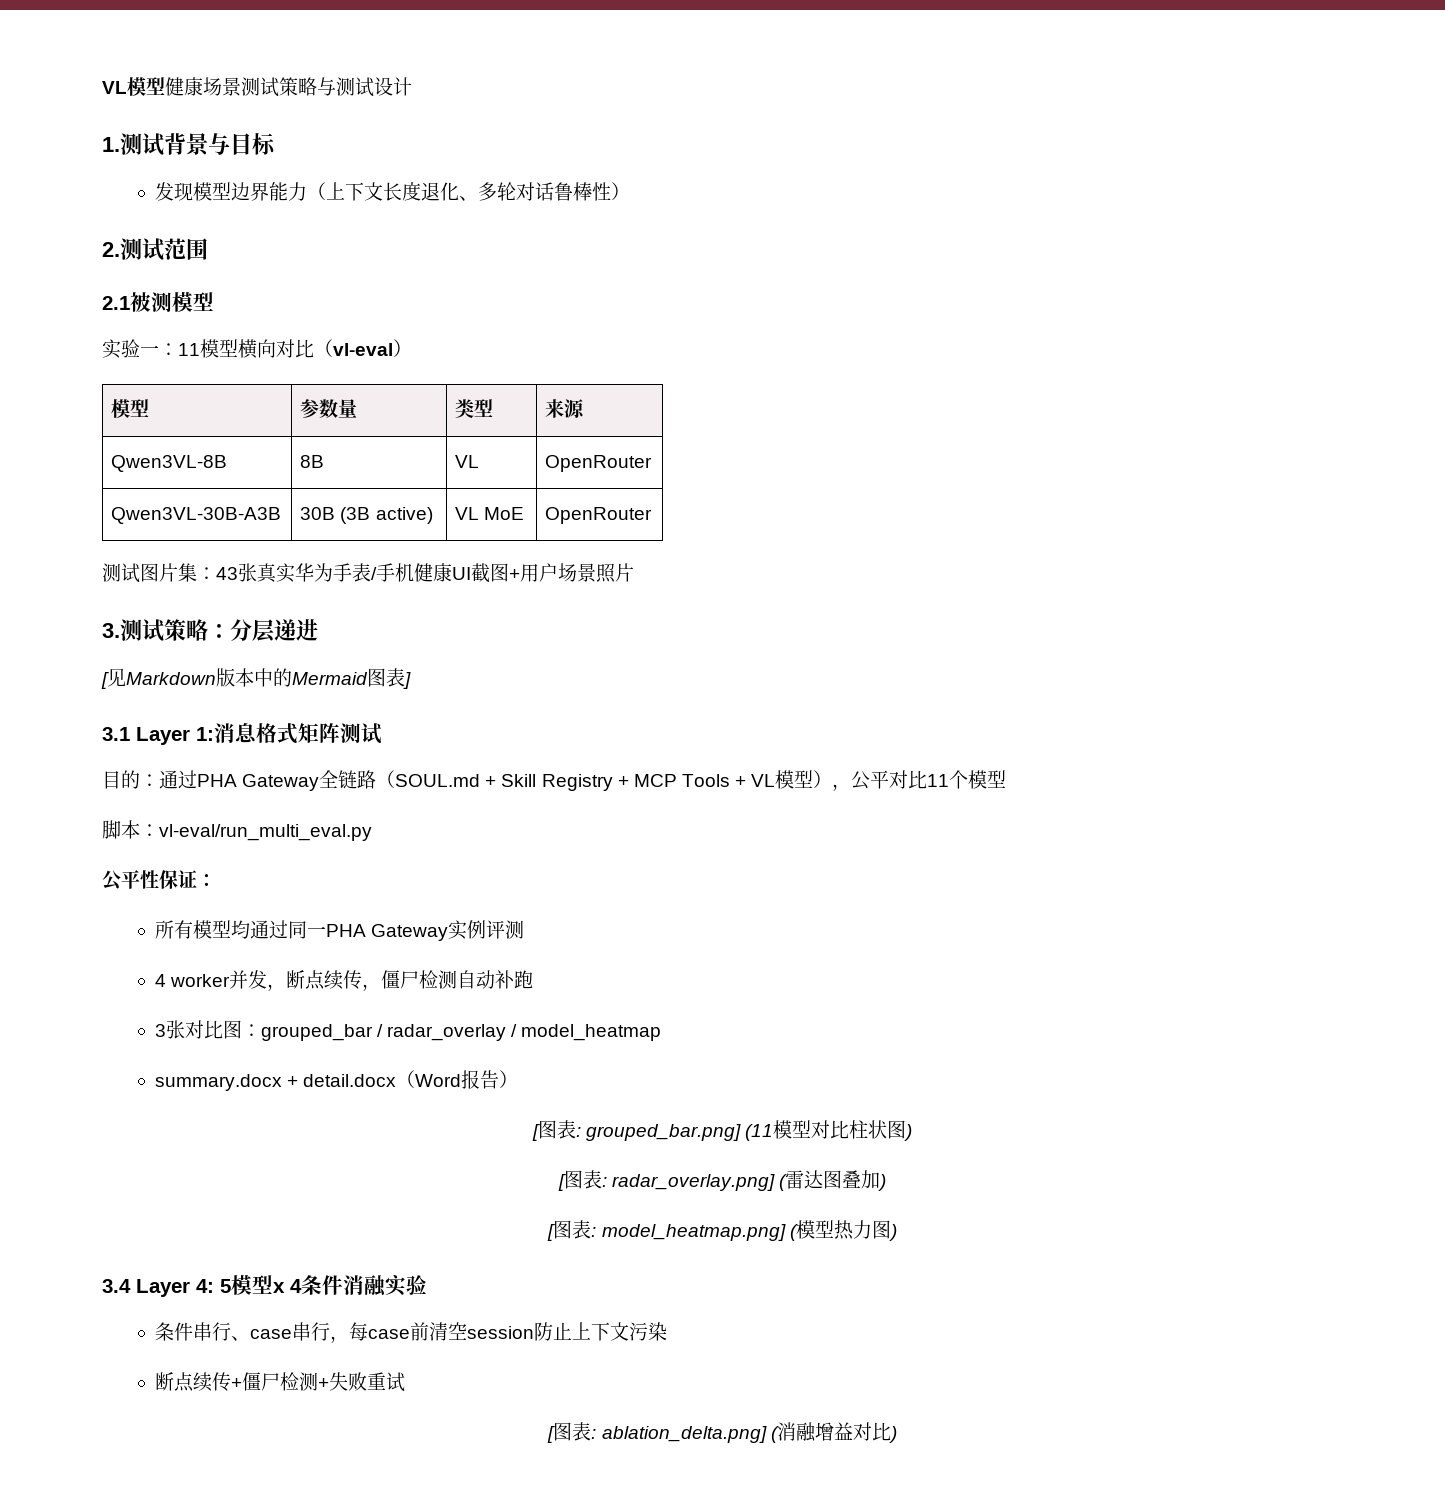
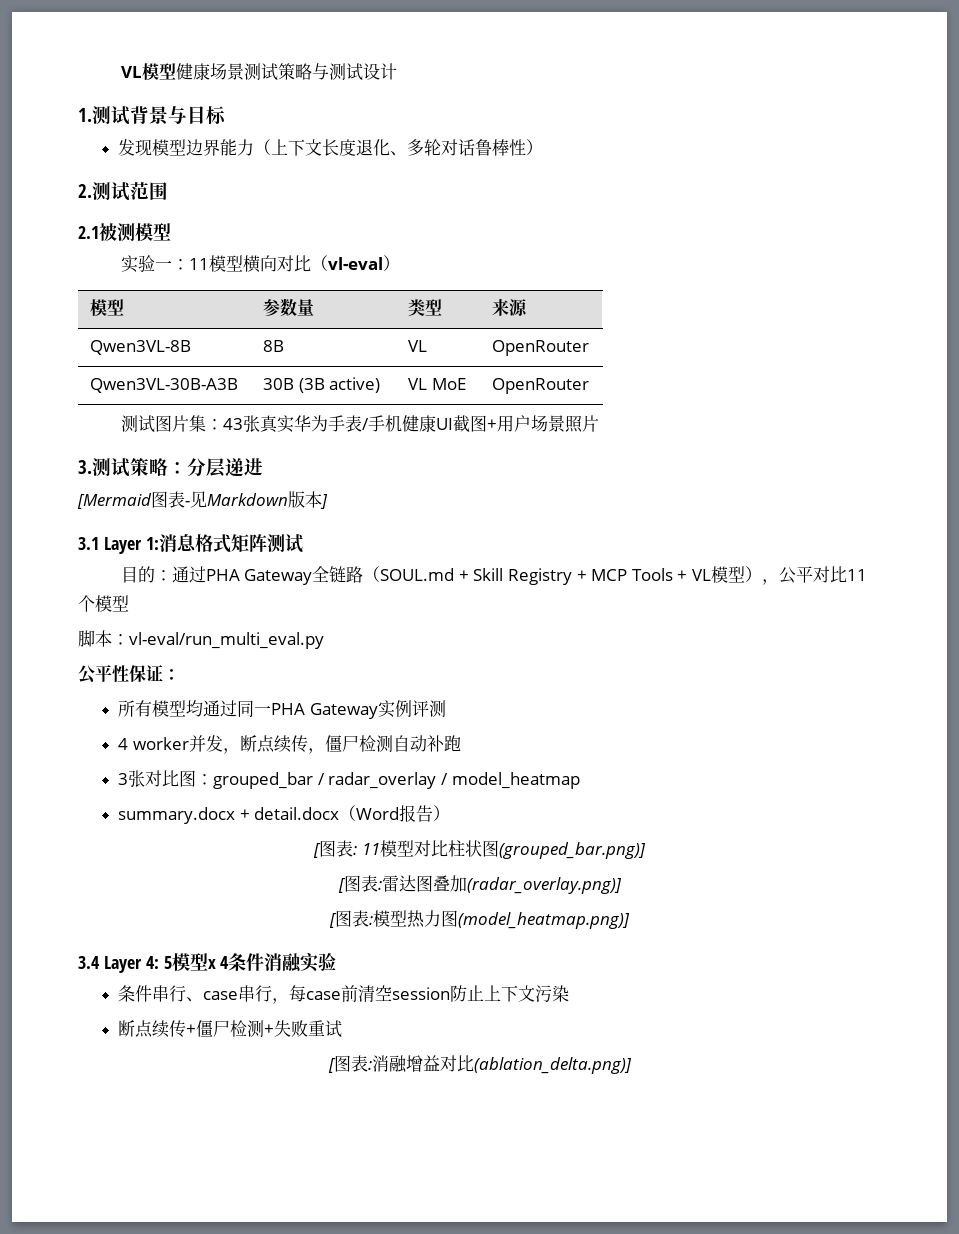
- [见Markdown版本中的Mermaid图表]
+ [Mermaid图表-见Markdown版本]
- [图表: grouped_bar.png] (11模型对比柱状图)
- [图表: radar_overlay.png] (雷达图叠加)
- [图表: model_heatmap.png] (模型热力图)
+ [图表: 11模型对比柱状图(grouped_bar.png)]
+ [图表:雷达图叠加(radar_overlay.png)]
+ [图表:模型热力图(model_heatmap.png)]
- [图表: ablation_delta.png] (消融增益对比)
+ [图表:消融增益对比(ablation_delta.png)]

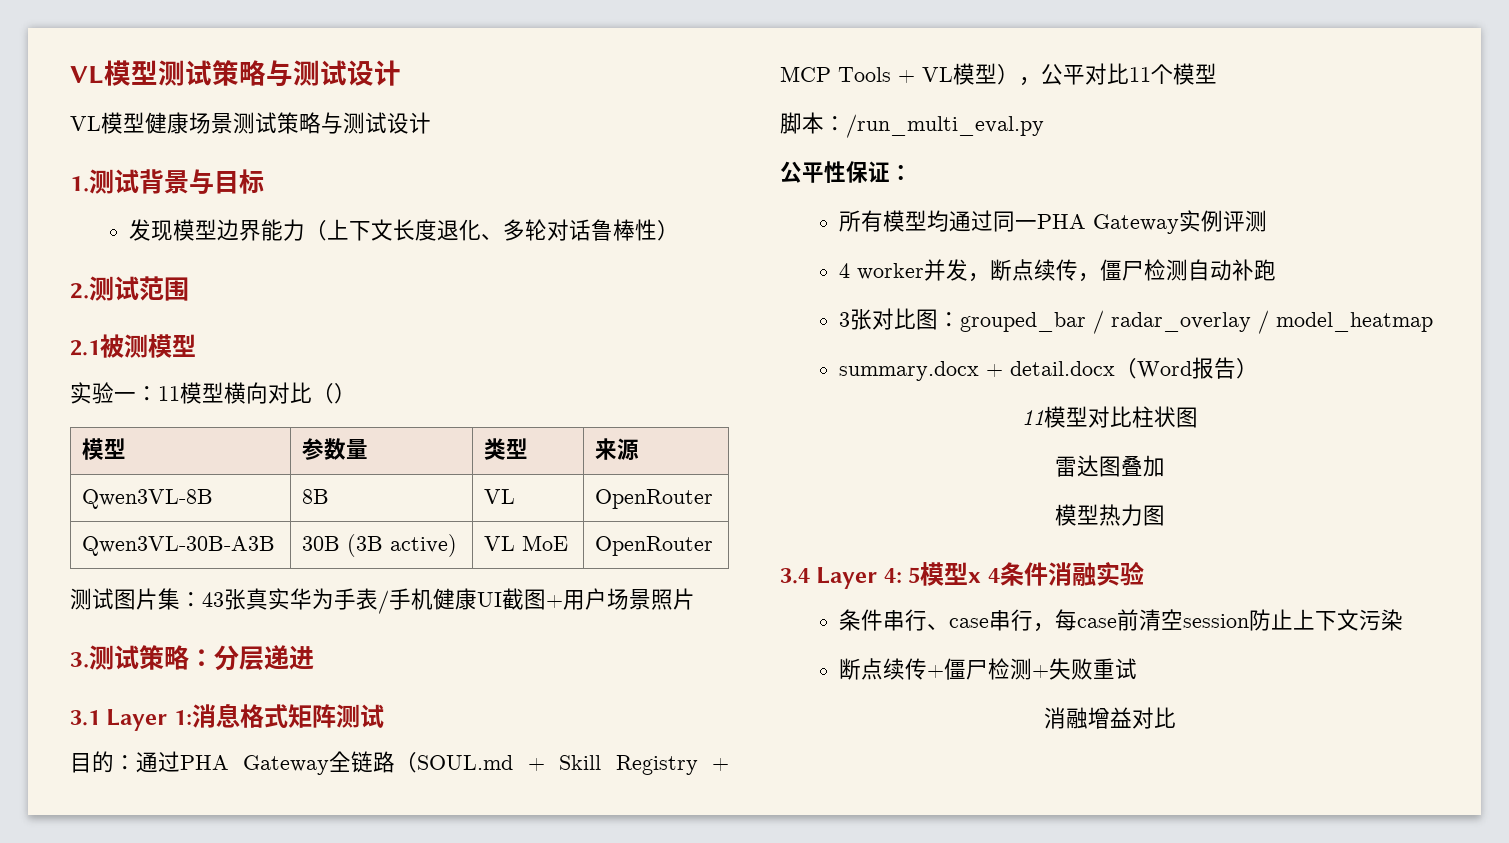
+ VL模型测试策略与测试设计
- 实验一：11模型横向对比（vl-eval）
+ 实验一：11模型横向对比（）
- [Mermaid图表-见Markdown版本]
- 脚本：vl-eval/run_multi_eval.py
+ 脚本：/run_multi_eval.py
- [图表: 11模型对比柱状图(grouped_bar.png)]
- [图表:雷达图叠加(radar_overlay.png)]
- [图表:模型热力图(model_heatmap.png)]
+ 11模型对比柱状图
+ 雷达图叠加
+ 模型热力图
- [图表:消融增益对比(ablation_delta.png)]
+ 消融增益对比

